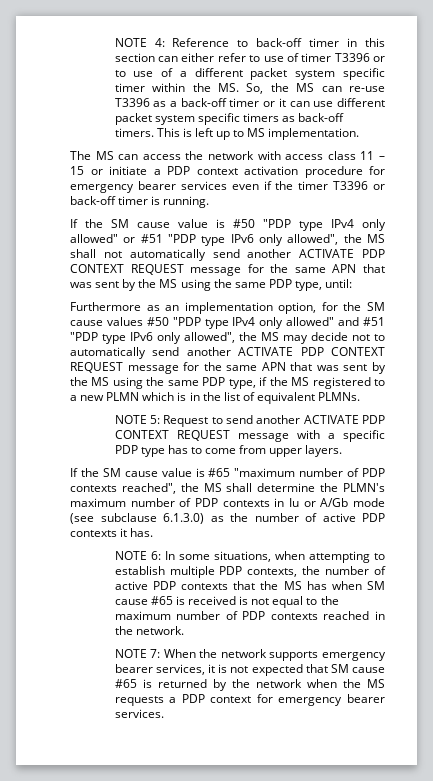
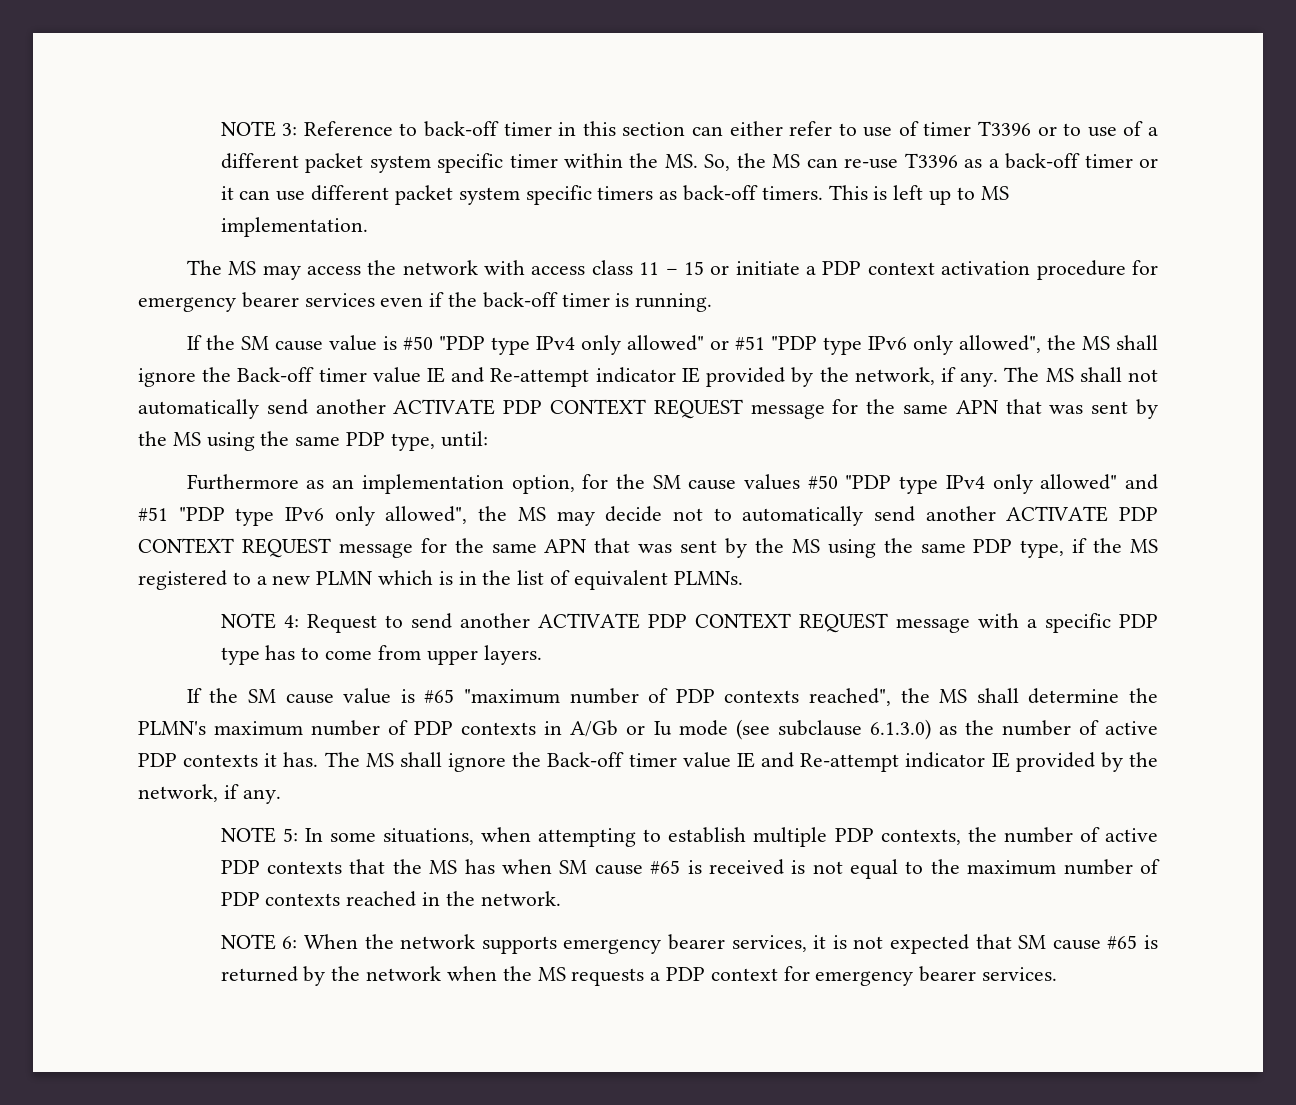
- NOTE 4: Reference to back-off timer in this section can either refer to use of timer T3396 or to use of a different packet system specific timer within the MS. So, the MS can re-use T3396 as a back-off timer or it can use different packet system specific timers as back-off timers.
+ NOTE 3: Reference to back-off timer in this section can either refer to use of timer T3396 or to use of a different packet system specific timer within the MS. So, the MS can re-use T3396 as a back-off timer or it can use different packet system specific timers as back-off timers.
- The MS can access the network with access class 11 – 15 or initiate a PDP context activation procedure for emergency bearer services even if the timer T3396 or back-off timer is running.
+ The MS may access the network with access class 11 – 15 or initiate a PDP context activation procedure for emergency bearer services even if the back-off timer is running.
- If the SM cause value is #50 "PDP type IPv4 only allowed" or #51 "PDP type IPv6 only allowed", the MS shall not automatically send another ACTIVATE PDP CONTEXT REQUEST message for the same APN that was sent by the MS using the same PDP type, until:
+ If the SM cause value is #50 "PDP type IPv4 only allowed" or #51 "PDP type IPv6 only allowed", the MS shall ignore the Back-off timer value IE and Re-attempt indicator IE provided by the network, if any. The MS shall not automatically send another ACTIVATE PDP CONTEXT REQUEST message for the same APN that was sent by the MS using the same PDP type, until:
- NOTE 5: Request to send another ACTIVATE PDP CONTEXT REQUEST message with a specific PDP type has to come from upper layers.
+ NOTE 4: Request to send another ACTIVATE PDP CONTEXT REQUEST message with a specific PDP type has to come from upper layers.
- If the SM cause value is #65 "maximum number of PDP contexts reached", the MS shall determine the PLMN's maximum number of PDP contexts in Iu or A/Gb mode (see subclause 6.1.3.0) as the number of active PDP contexts it has.
- NOTE 6:
+ If the SM cause value is #65 "maximum number of PDP contexts reached", the MS shall determine the PLMN's maximum number of PDP contexts in A/Gb or Iu mode (see subclause 6.1.3.0) as the number of active PDP contexts it has. The MS shall ignore the Back-off timer value IE and Re-attempt indicator IE provided by the network, if any.
+ NOTE 5:
- NOTE 7: When the network supports emergency bearer services, it is not expected that SM cause #65 is returned by the network when the MS requests a PDP context for emergency bearer services.
+ NOTE 6: When the network supports emergency bearer services, it is not expected that SM cause #65 is returned by the network when the MS requests a PDP context for emergency bearer services.

